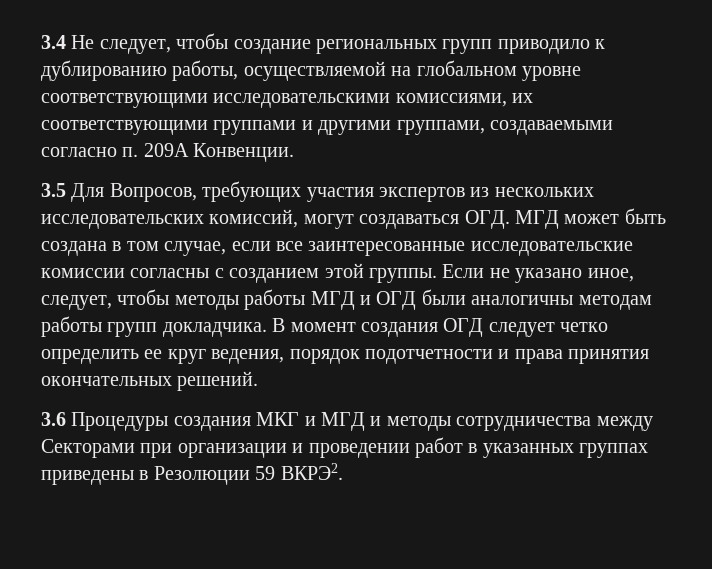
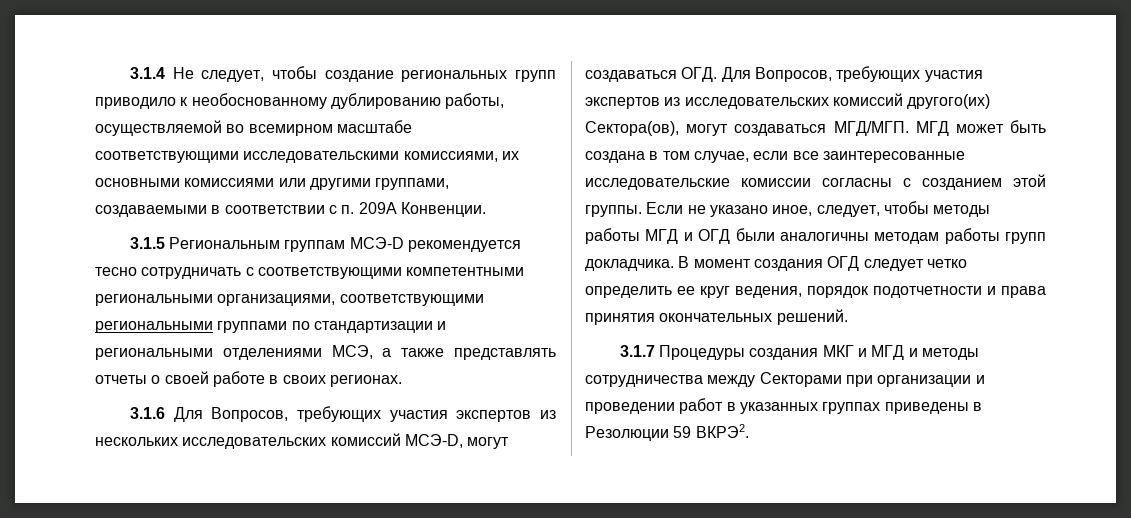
- 3.4 Не следует, чтобы создание региональных групп приводило к дублированию работы, осуществляемой на глобальном уровне соответствующими исследовательскими комиссиями, их соответствующими группами и другими группами, создаваемыми согласно п. 209А Конвенции.
- 3.5 Для Вопросов, требующих участия экспертов из нескольких исследовательских комиссий, могут создаваться ОГД. МГД может быть создана в том случае, если все заинтересованные исследовательские комиссии согласны с созданием этой группы.
+ 3.1.4 Не следует, чтобы создание региональных групп приводило к необоснованному дублированию работы, осуществляемой во всемирном масштабе соответствующими исследовательскими комиссиями, их основными комиссиями или другими группами, создаваемыми в соответствии с п. 209А Конвенции.
+ 3.1.5 Региональным группам МСЭ-D рекомендуется тесно сотрудничать с соответствующими компетентными региональными организациями, соответствующими региональными группами по стандартизации и региональными отделениями МСЭ, а также представлять отчеты о своей работе в своих регионах.
+ 3.1.6 Для Вопросов, требующих участия экспертов из нескольких исследовательских комиссий МСЭ-D, могут создаваться ОГД. Для Вопросов, требующих участия экспертов из исследовательских комиссий другого(их) Сектора(ов), могут создаваться МГД/МГП. МГД может быть создана в том случае, если все заинтересованные исследовательские комиссии согласны с созданием этой группы.
- 3.6 Процедуры создания МКГ и МГД и методы сотрудничества между Секторами при организации и проведении работ в указанных группах приведены в Резолюции 59 ВКРЭ2.
+ 3.1.7 Процедуры создания МКГ и МГД и методы сотрудничества между Секторами при организации и проведении работ в указанных группах приведены в Резолюции 59 ВКРЭ2.

